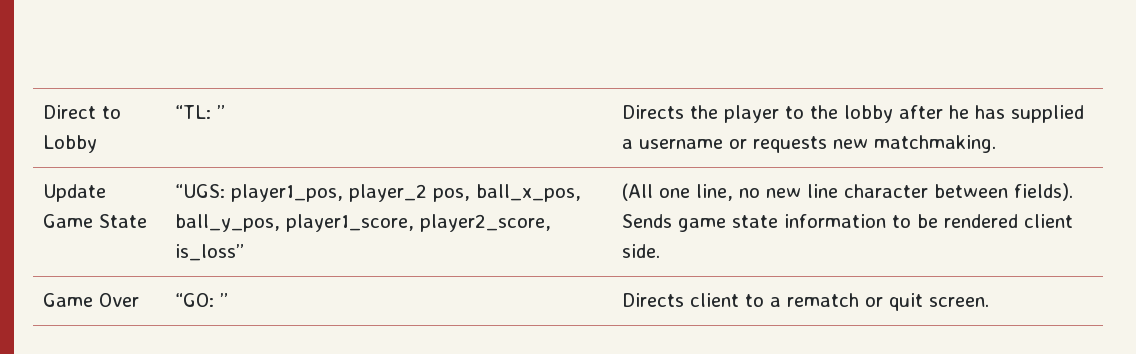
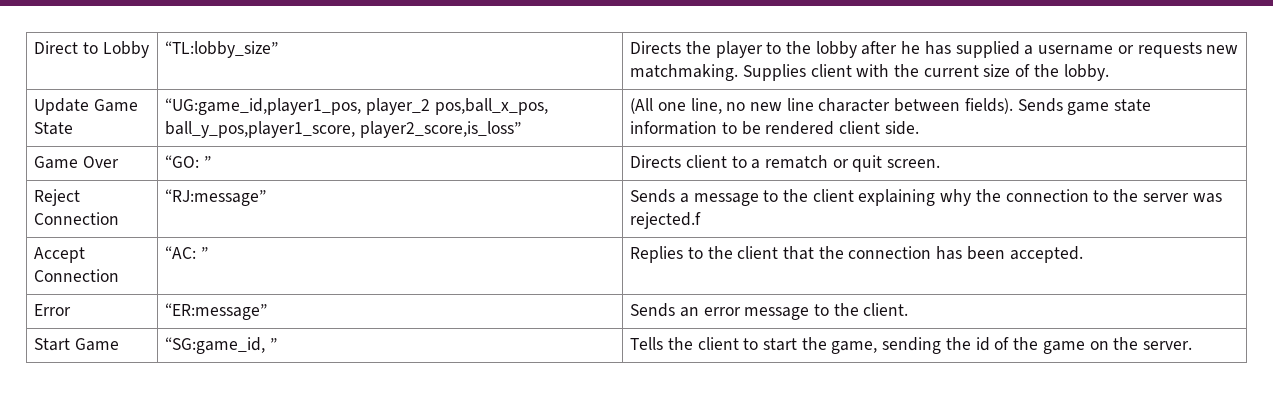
- Direct to Lobby | “TL: ” | Directs the player to the lobby after he has supplied a username or requests new matchmaking.
- Update Game State | “UGS: player1_pos, player_2 pos, ball_x_pos, ball_y_pos, player1_score, player2_score, is_loss” | (All one line, no new line character between fields). Sends game state information to be rendered client side.
+ Direct to Lobby | “TL:lobby_size” | Directs the player to the lobby after he has supplied a username or requests new matchmaking. Supplies client with the current size of the lobby.
+ Update Game State | “UG:game_id,player1_pos, player_2 pos,ball_x_pos, ball_y_pos,player1_score, player2_score,is_loss” | (All one line, no new line character between fields). Sends game state information to be rendered client side.
+ Reject Connection | “RJ:message” | Sends a message to the client explaining why the connection to the server was rejected.f
+ Accept Connection | “AC: ” | Replies to the client that the connection has been accepted.
+ Error | “ER:message” | Sends an error message to the client.
+ Start Game | “SG:game_id, ” | Tells the client to start the game, sending the id of the game on the server.

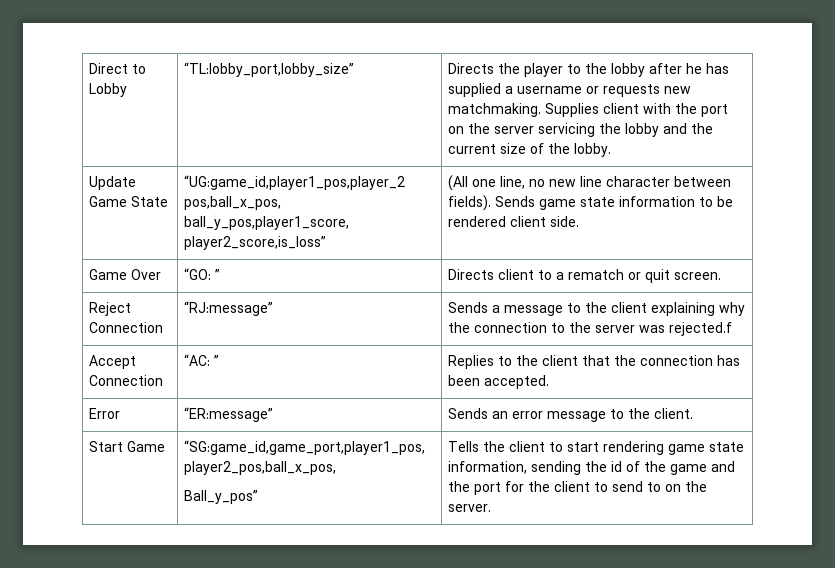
- Direct to Lobby | “TL:lobby_size” | Directs the player to the lobby after he has supplied a username or requests new matchmaking. Supplies client with the current size of the lobby.
+ Direct to Lobby | “TL:lobby_port,lobby_size” | Directs the player to the lobby after he has supplied a username or requests new matchmaking. Supplies client with the port on the server servicing the lobby and the current size of the lobby.
- Update Game State | “UG:game_id,player1_pos, player_2 pos,ball_x_pos, ball_y_pos,player1_score, player2_score,is_loss” | (All one line, no new line character between fields). Sends game state information to be rendered client side.
+ Update Game State | “UG:game_id,player1_pos,player_2 pos,ball_x_pos, ball_y_pos,player1_score, player2_score,is_loss” | (All one line, no new line character between fields). Sends game state information to be rendered client side.
- Start Game | “SG:game_id, ” | Tells the client to start the game, sending the id of the game on the server.
+ Start Game | “SG:game_id,game_port,player1_pos, player2_pos,ball_x_pos,
+ Ball_y_pos” | Tells the client to start rendering game state information, sending the id of the game and the port for the client to send to on the server.

